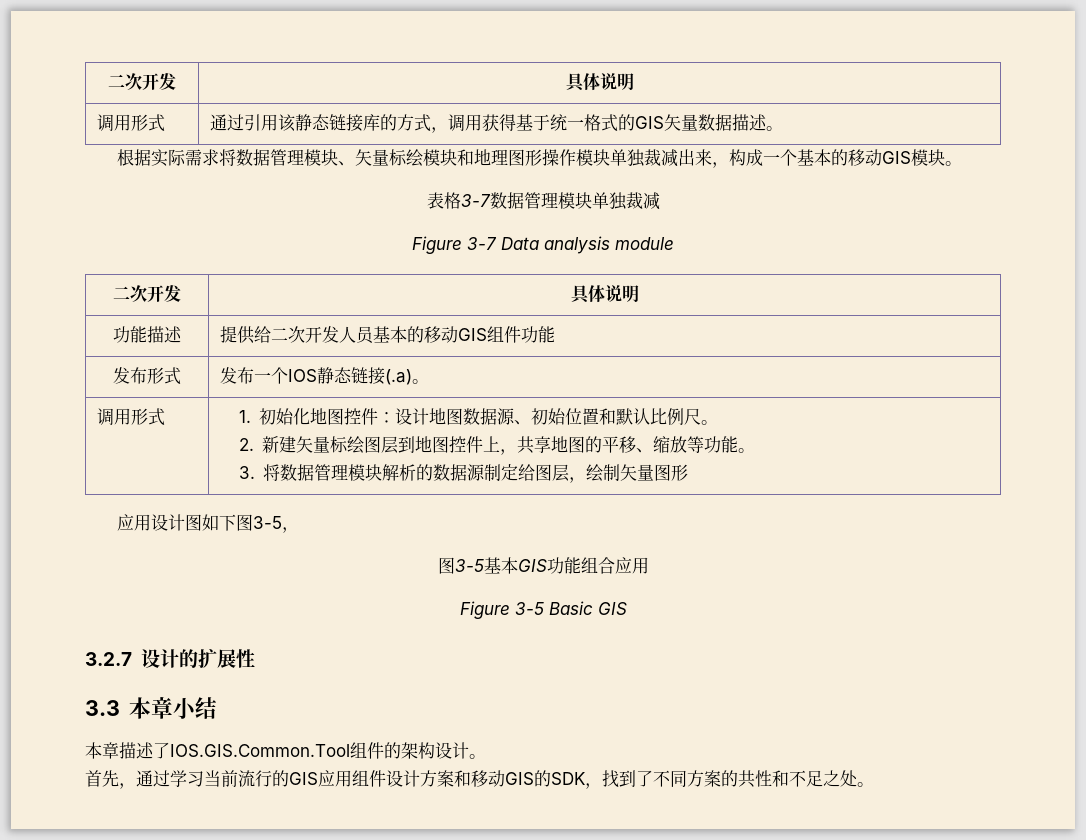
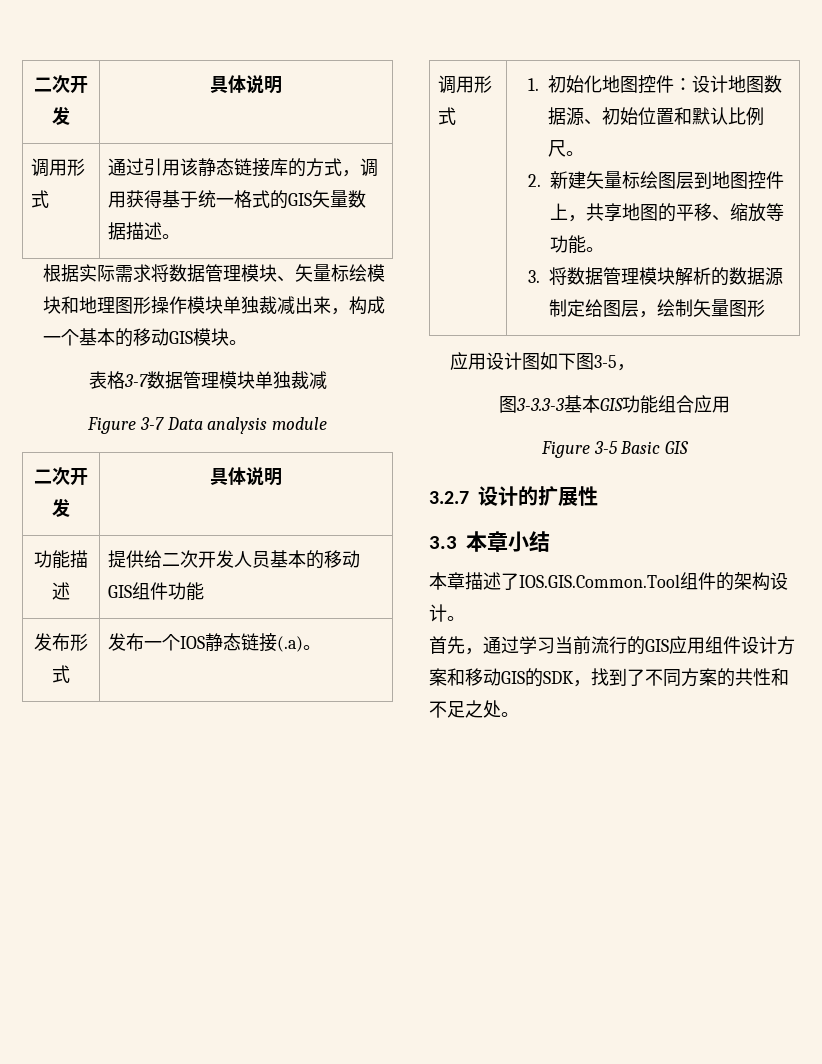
- 图3-5基本GIS功能组合应用
+ 图3-3.3-3基本GIS功能组合应用

